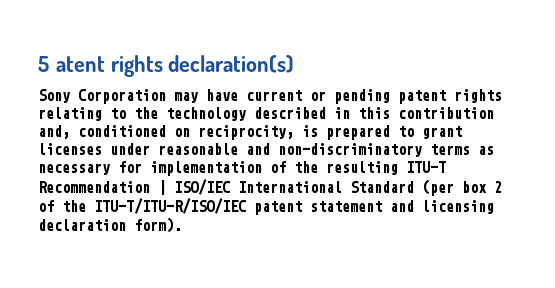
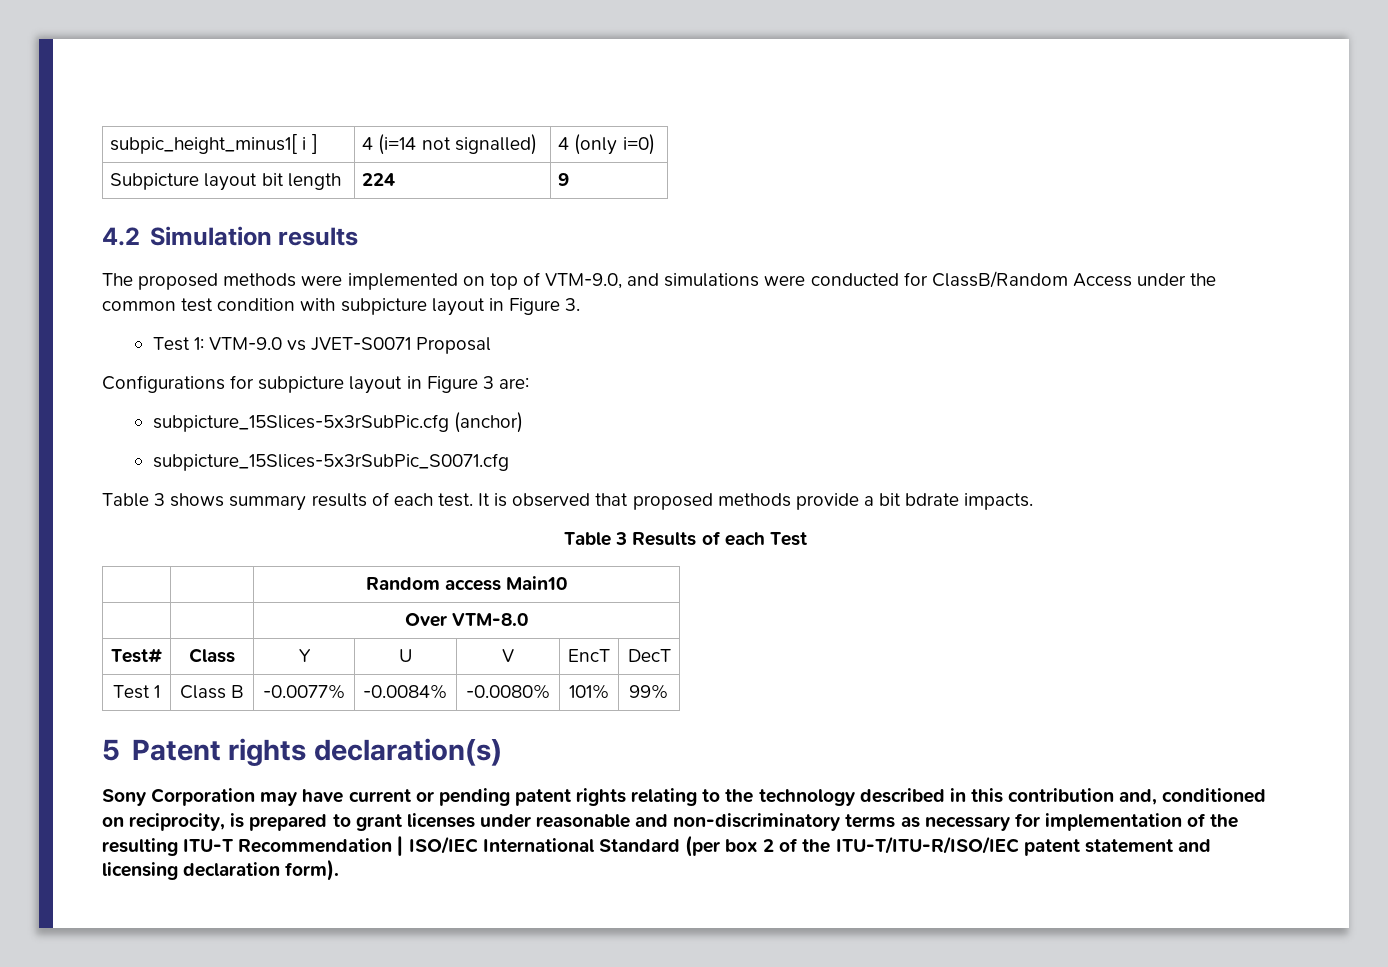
- 5 atent rights declaration(s)
+ subpic_height_minus1[ i ] | 4 (i=14 not signalled) | 4 (only i=0)
+ Subpicture layout bit length | 224 | 9
+ 4.2 Simulation results
+ The proposed methods were implemented on top of VTM-9.0, and simulations were conducted for ClassB/Random Access under the common test condition with subpicture layout in Figure 3.
+ Test 1: VTM-9.0 vs JVET-S0071 Proposal
+ Configurations for subpicture layout in Figure 3 are:
+ subpicture_15Slices-5x3rSubPic.cfg (anchor)
+ subpicture_15Slices-5x3rSubPic_S0071.cfg
+ Table 3 shows summary results of each test. It is observed that proposed methods provide a bit bdrate impacts.
+ Table 3 Results of each Test
+ | | Random access Main10
+ | | Over VTM-8.0
+ Test# | Class | Y | U | V | EncT | DecT
+ Test 1 | Class B | -0.0077% | -0.0084% | -0.0080% | 101% | 99%
+ 5 Patent rights declaration(s)

